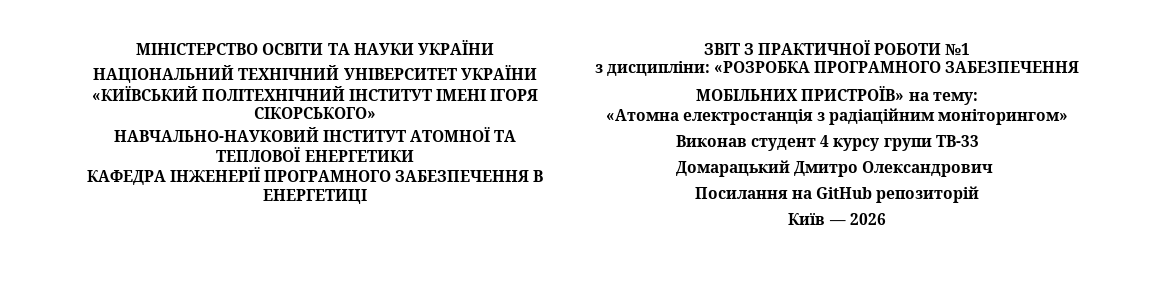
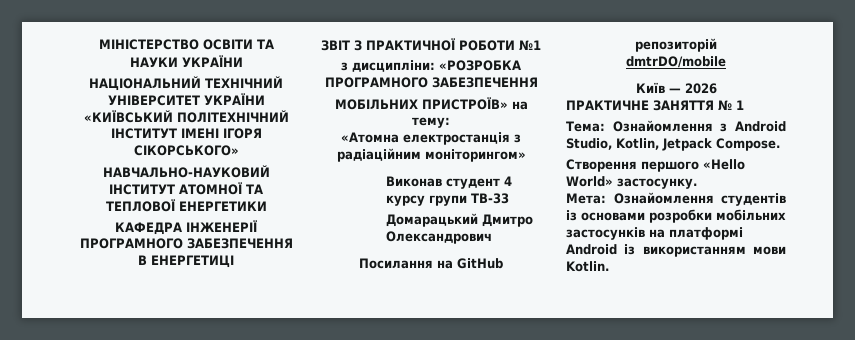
+ dmtrDO/mobile
+ ПРАКТИЧНЕ ЗАНЯТТЯ № 1
+ Тема: Ознайомлення з Android Studio, Kotlin, Jetpack Compose.
+ Створення першого «Hello World» застосунку.
+ Мета: Ознайомлення студентів із основами розробки мобільних застосунків на платформі Android із використанням мови Kotlin.

